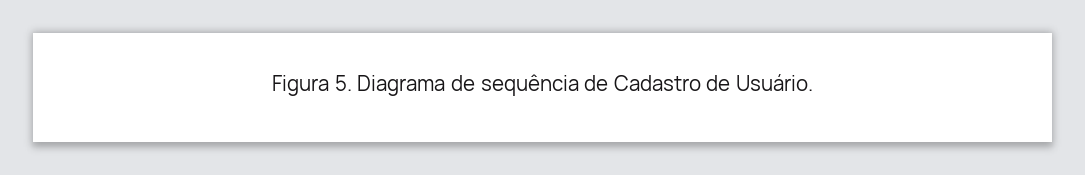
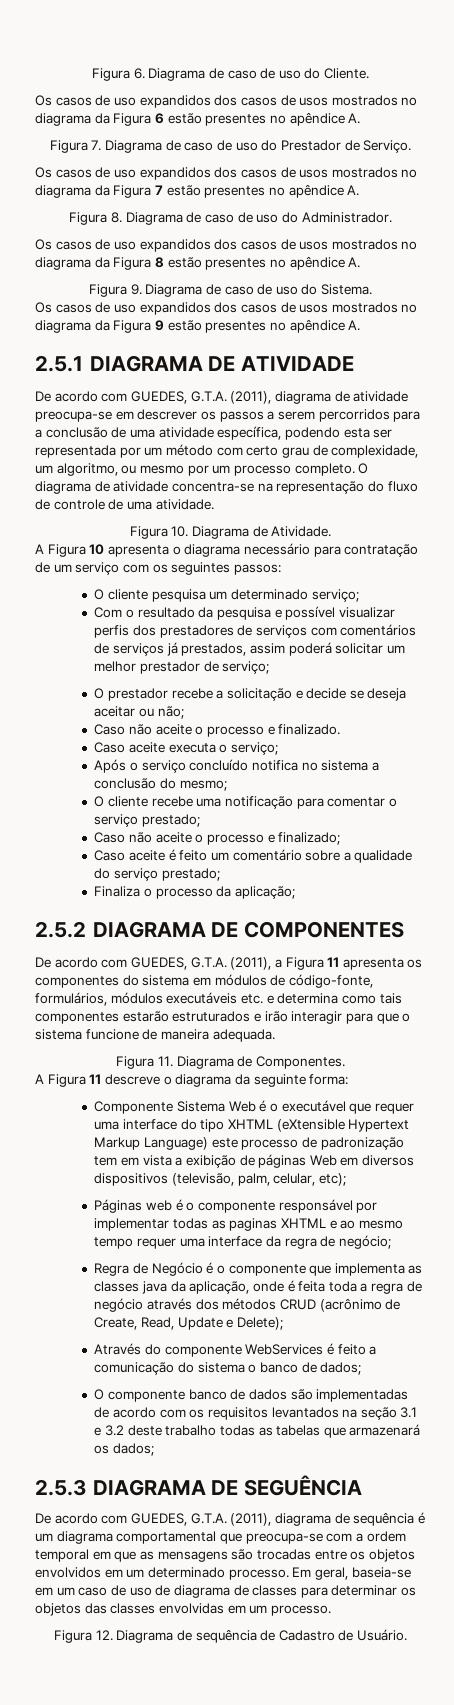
- Figura 5. Diagrama de sequência de Cadastro de Usuário.
+ Figura 6. Diagrama de caso de uso do Cliente.
+ Os casos de uso expandidos dos casos de usos mostrados no diagrama da Figura 6 estão presentes no apêndice A.
+ Figura 7. Diagrama de caso de uso do Prestador de Serviço.
+ Os casos de uso expandidos dos casos de usos mostrados no diagrama da Figura 7 estão presentes no apêndice A.
+ Figura 8. Diagrama de caso de uso do Administrador.
+ Os casos de uso expandidos dos casos de usos mostrados no diagrama da Figura 8 estão presentes no apêndice A.
+ Figura 9. Diagrama de caso de uso do Sistema.
+ Os casos de uso expandidos dos casos de usos mostrados no diagrama da Figura 9 estão presentes no apêndice A.
+ 2.5.1 DIAGRAMA DE ATIVIDADE
+ De acordo com GUEDES, G.T.A. (2011), diagrama de atividade preocupa-se em descrever os passos a serem percorridos para a conclusão de uma atividade específica, podendo esta ser representada por um método com certo grau de complexidade, um algoritmo, ou mesmo por um processo completo. O diagrama de atividade concentra-se na representação do fluxo de controle de uma atividade.
+ Figura 10. Diagrama de Atividade.
+ A Figura 10 apresenta o diagrama necessário para contratação de um serviço com os seguintes passos:
+ O cliente pesquisa um determinado serviço;
+ Com o resultado da pesquisa e possível visualizar perfis dos prestadores de serviços com comentários de serviços já prestados, assim poderá solicitar um melhor prestador de serviço;
+ O prestador recebe a solicitação e decide se deseja aceitar ou não;
+ Caso não aceite o processo e finalizado.
+ Caso aceite executa o serviço;
+ Após o serviço concluído notifica no sistema a conclusão do mesmo;
+ O cliente recebe uma notificação para comentar o serviço prestado;
+ Caso não aceite o processo e finalizado;
+ Caso aceite é feito um comentário sobre a qualidade do serviço prestado;
+ Finaliza o processo da aplicação;
+ 2.5.2 DIAGRAMA DE COMPONENTES
+ De acordo com GUEDES, G.T.A. (2011), a Figura 11 apresenta os componentes do sistema em módulos de código-fonte, formulários, módulos executáveis etc. e determina como tais componentes estarão estruturados e irão interagir para que o sistema funcione de maneira adequada.
+ Figura 11. Diagrama de Componentes.
+ A Figura 11 descreve o diagrama da seguinte forma:
+ Componente Sistema Web é o executável que requer uma interface do tipo XHTML (eXtensible Hypertext Markup Language) este processo de padronização tem em vista a exibição de páginas Web em diversos dispositivos (televisão, palm, celular, etc);
+ Páginas web é o componente responsável por implementar todas as paginas XHTML e ao mesmo tempo requer uma interface da regra de negócio;
+ Regra de Negócio é o componente que implementa as classes java da aplicação, onde é feita toda a regra de negócio através dos métodos CRUD (acrônimo de Create, Read, Update e Delete);
+ Através do componente WebServices é feito a comunicação do sistema o banco de dados;
+ O componente banco de dados são implementadas de acordo com os requisitos levantados na seção 3.1 e 3.2 deste trabalho todas as tabelas que armazenará os dados;
+ 2.5.3 DIAGRAMA DE SEGUÊNCIA
+ De acordo com GUEDES, G.T.A. (2011), diagrama de sequência é um diagrama comportamental que preocupa-se com a ordem temporal em que as mensagens são trocadas entre os objetos envolvidos em um determinado processo. Em geral, baseia-se em um caso de uso de diagrama de classes para determinar os objetos das classes envolvidas em um processo.
+ Figura 12. Diagrama de sequência de Cadastro de Usuário.

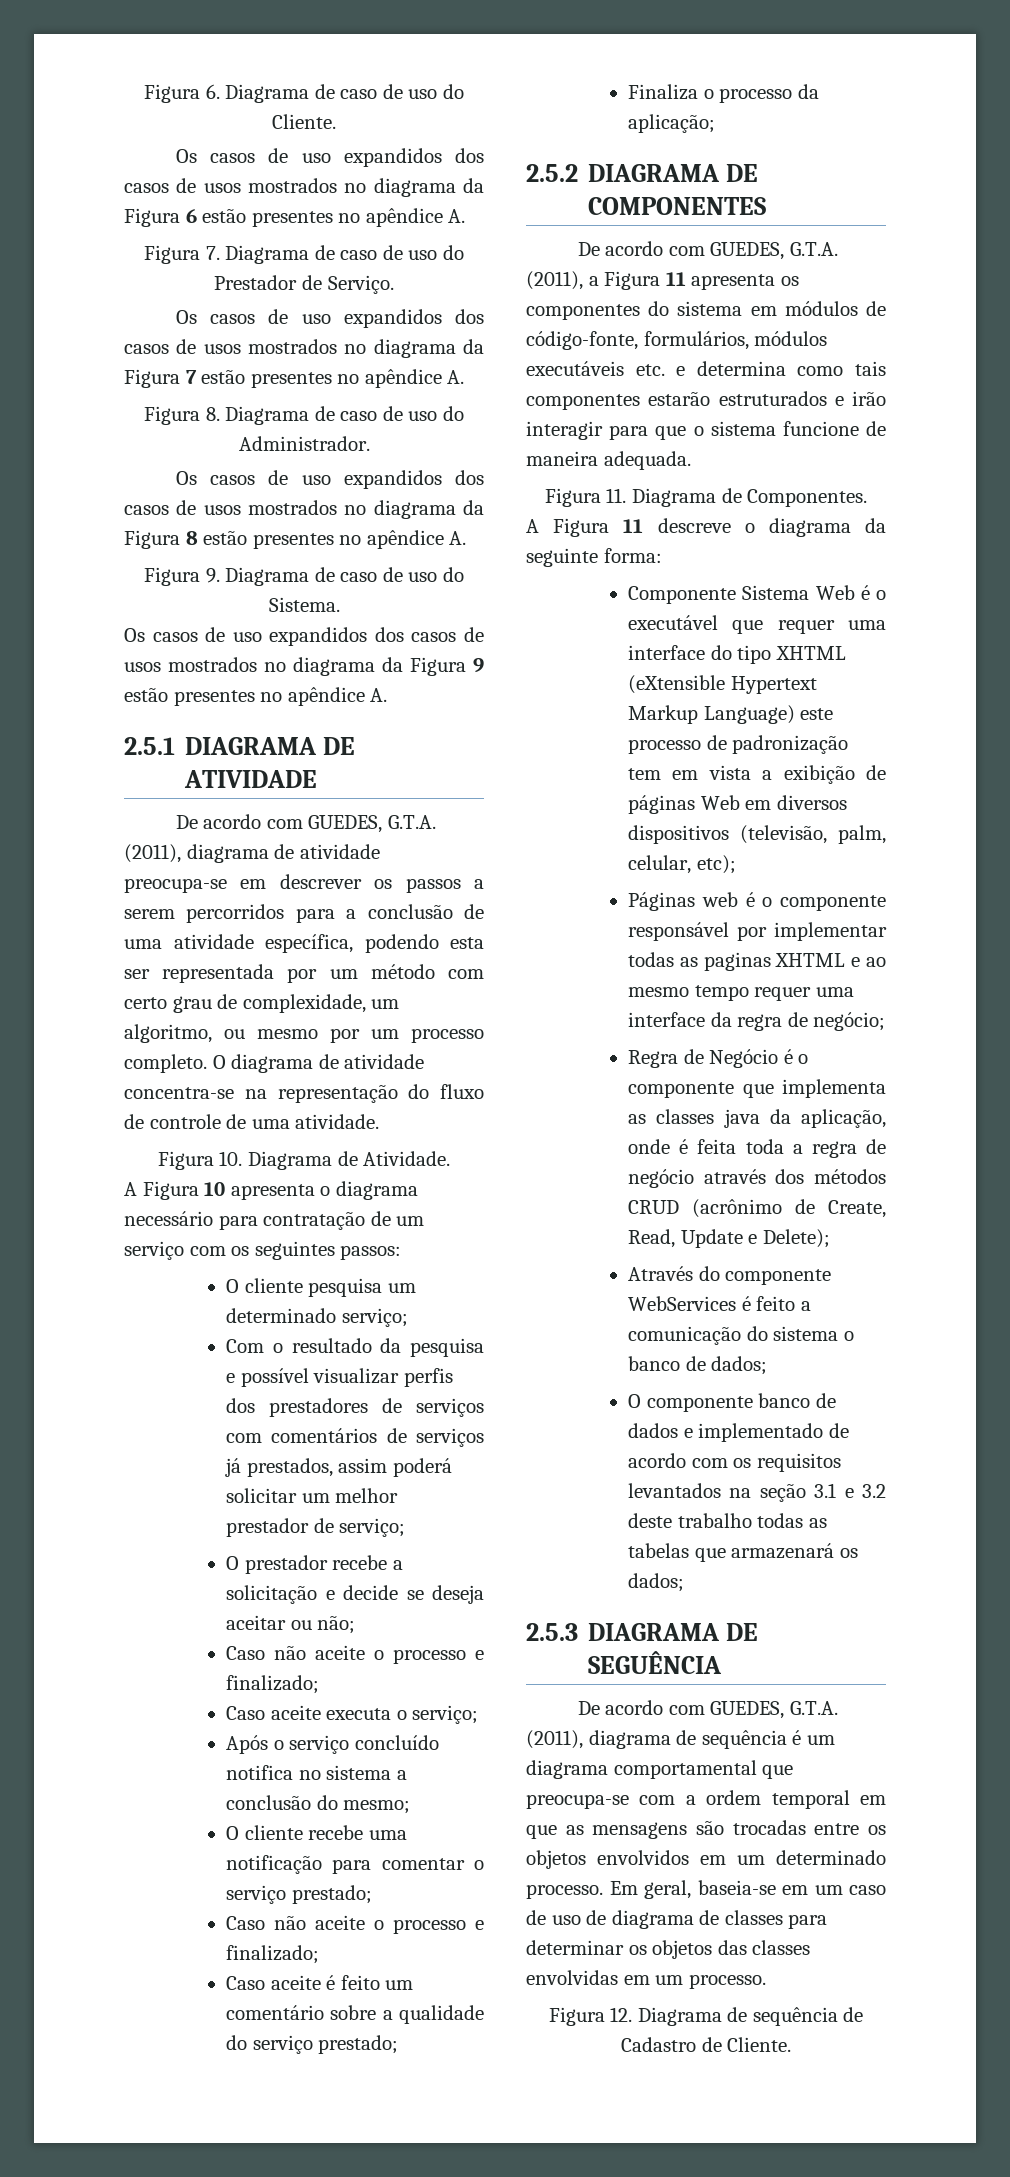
  O prestador recebe a solicitação e decide se deseja aceitar ou não;
- Caso não aceite o processo e finalizado.
+ Caso não aceite o processo e finalizado;
- O componente banco de dados são implementadas de acordo com os requisitos levantados na seção 3.1 e 3.2 deste trabalho todas as tabelas que armazenará os dados;
+ O componente banco de dados e implementado de acordo com os requisitos levantados na seção 3.1 e 3.2 deste trabalho todas as tabelas que armazenará os dados;
- Figura 12. Diagrama de sequência de Cadastro de Usuário.
+ Figura 12. Diagrama de sequência de Cadastro de Cliente.

